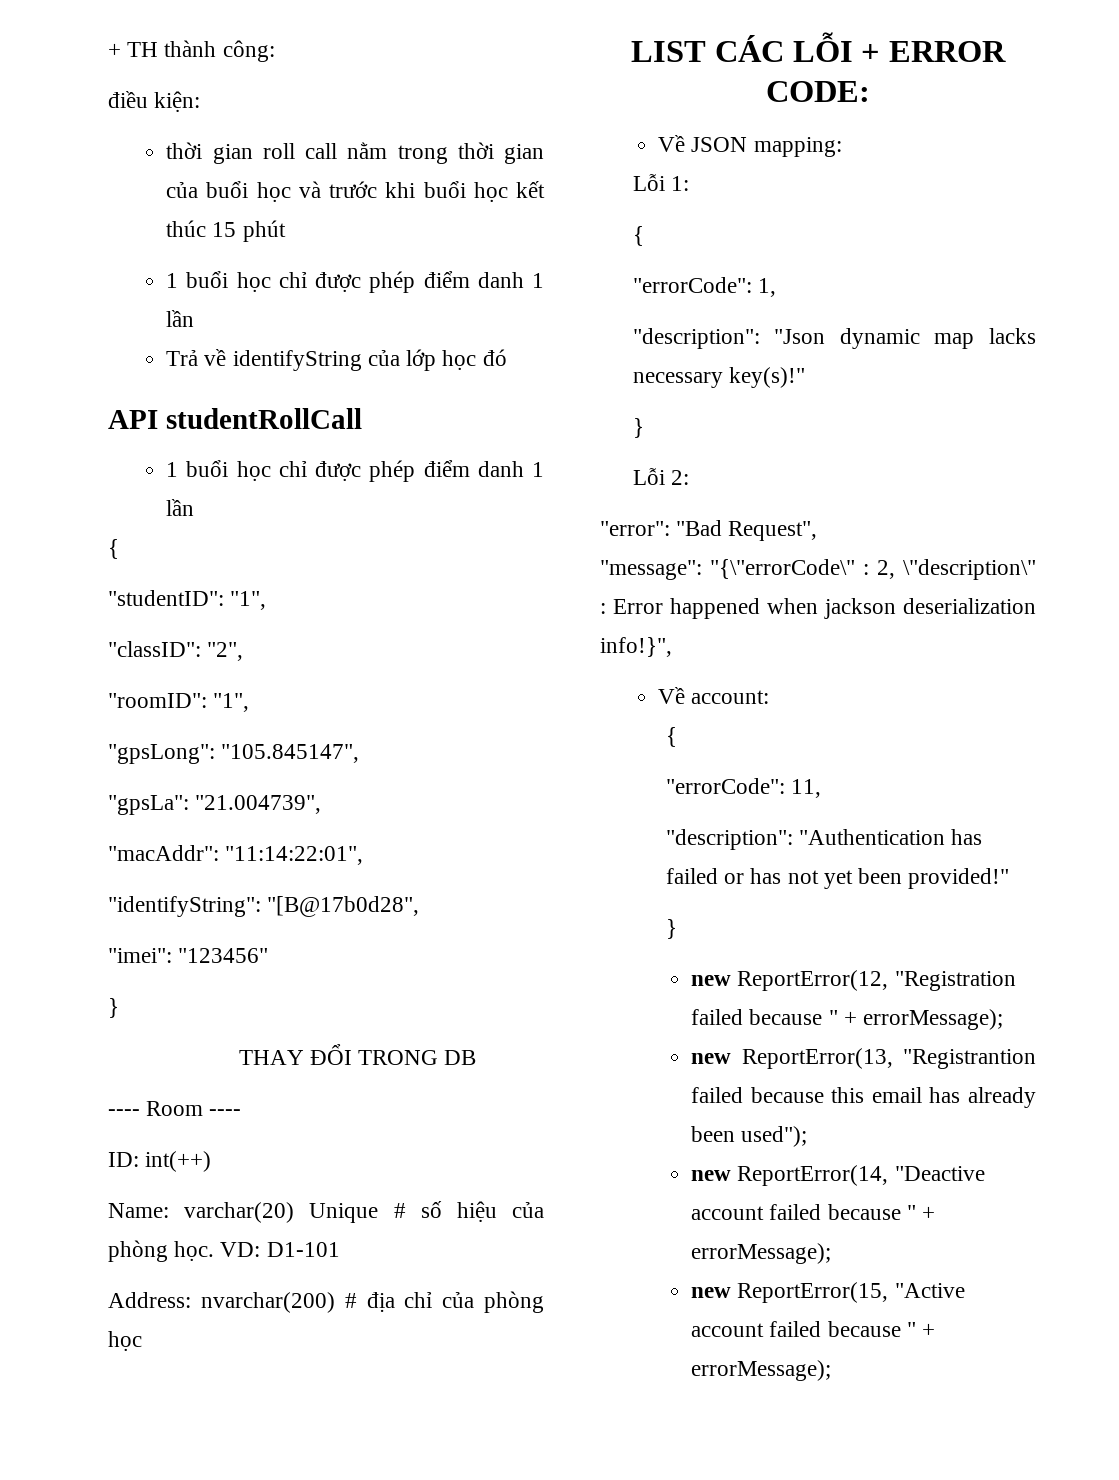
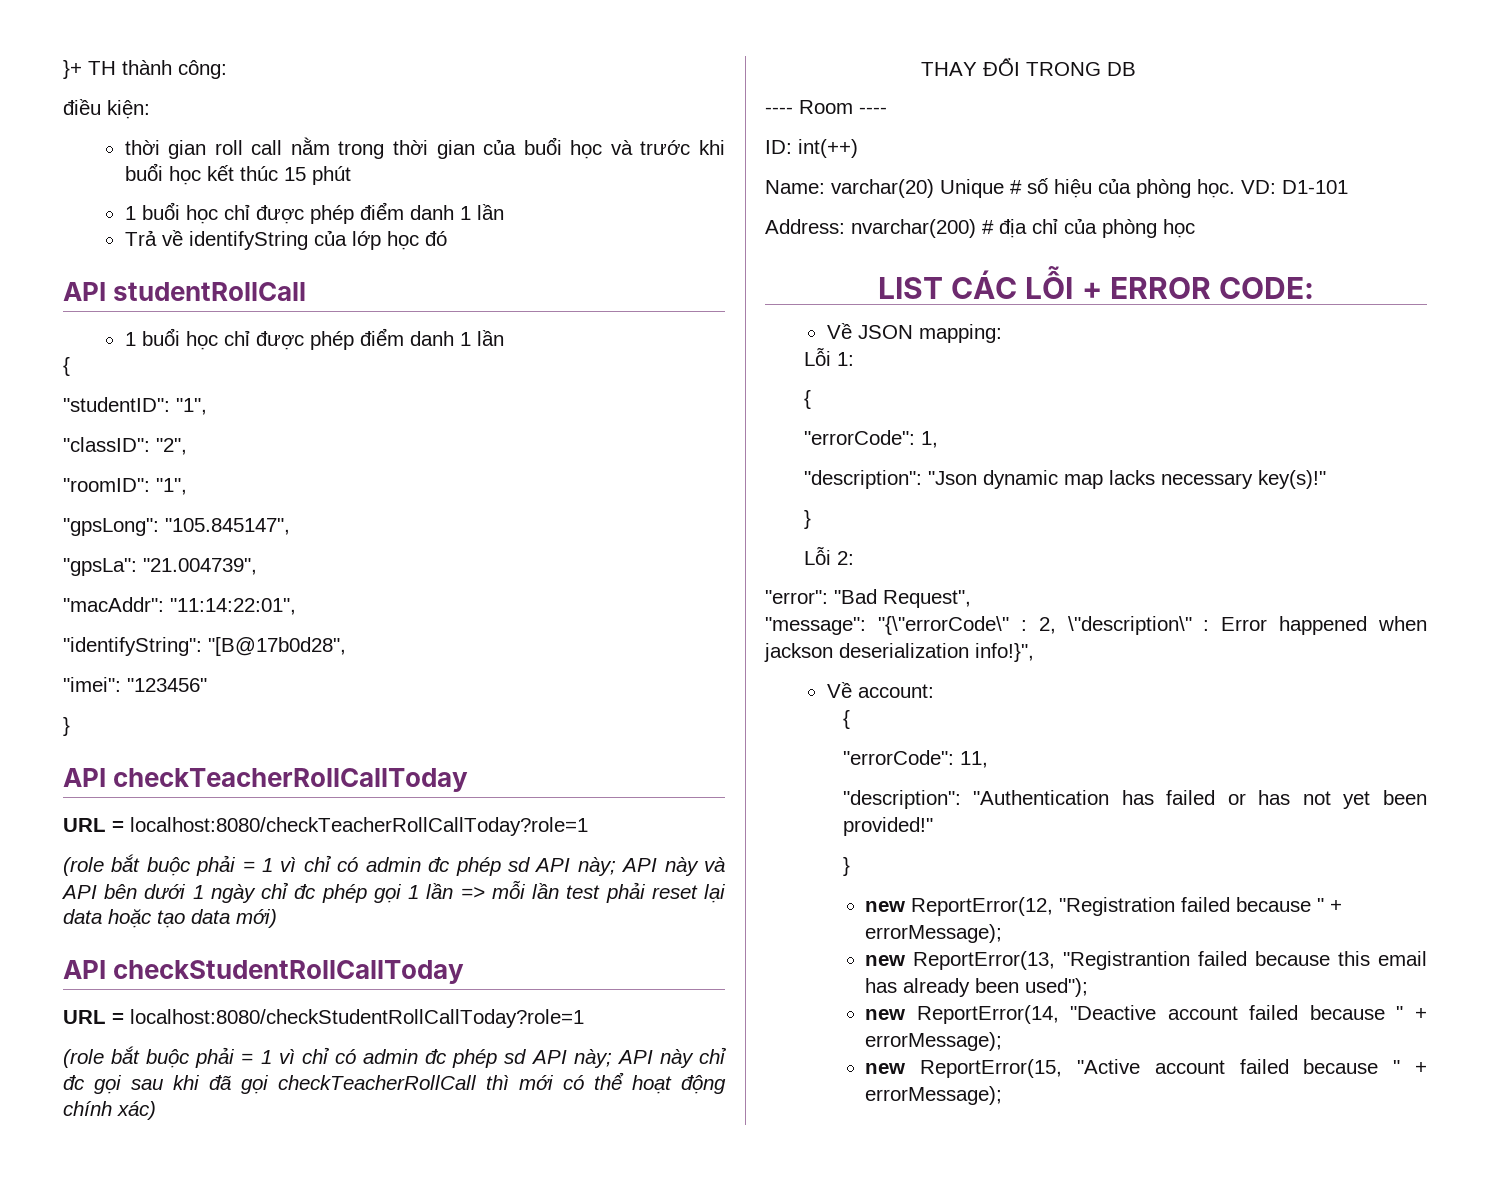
- + TH thành công:
+ }+ TH thành công:
+ API checkTeacherRollCallToday
+ URL = localhost:8080/checkTeacherRollCallToday?role=1
+ (role bắt buộc phải = 1 vì chỉ có admin đc phép sd API này; API này và API bên dưới 1 ngày chỉ đc phép gọi 1 lần => mỗi lần test phải reset lại data hoặc tạo data mới)
+ API checkStudentRollCallToday
+ URL = localhost:8080/checkStudentRollCallToday?role=1
+ (role bắt buộc phải = 1 vì chỉ có admin đc phép sd API này; API này chỉ đc gọi sau khi đã gọi checkTeacherRollCall thì mới có thể hoạt động chính xác)

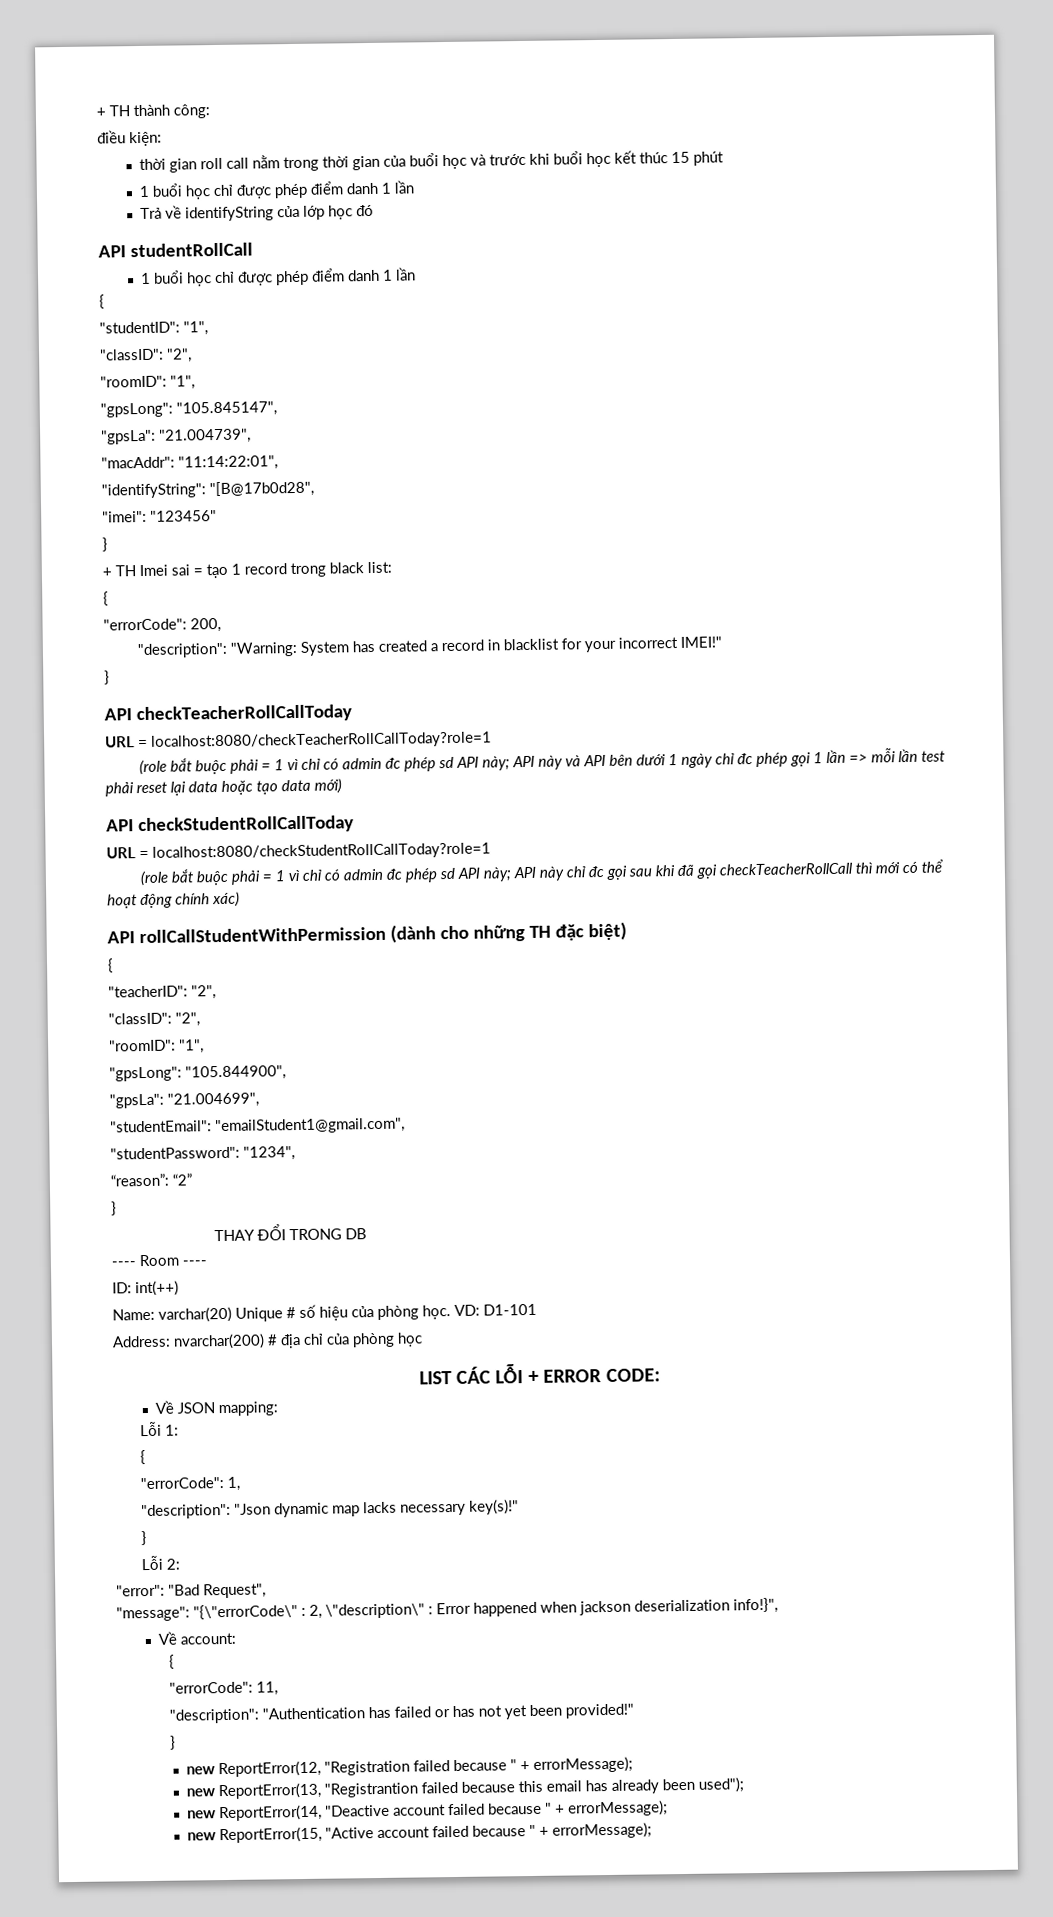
- }+ TH thành công:
+ + TH thành công:
+ + TH Imei sai = tạo 1 record trong black list:
+ {
+ "errorCode": 200,
+ "description": "Warning: System has created a record in blacklist for your incorrect IMEI!"
+ }
+ API rollCallStudentWithPermission (dành cho những TH đặc biệt)
+ {
+ "teacherID": "2",
+ "classID": "2",
+ "roomID": "1",
+ "gpsLong": "105.844900",
+ "gpsLa": "21.004699",
+ "studentEmail": "emailStudent1@gmail.com",
+ "studentPassword": "1234",
+ “reason”: “2”
+ }

